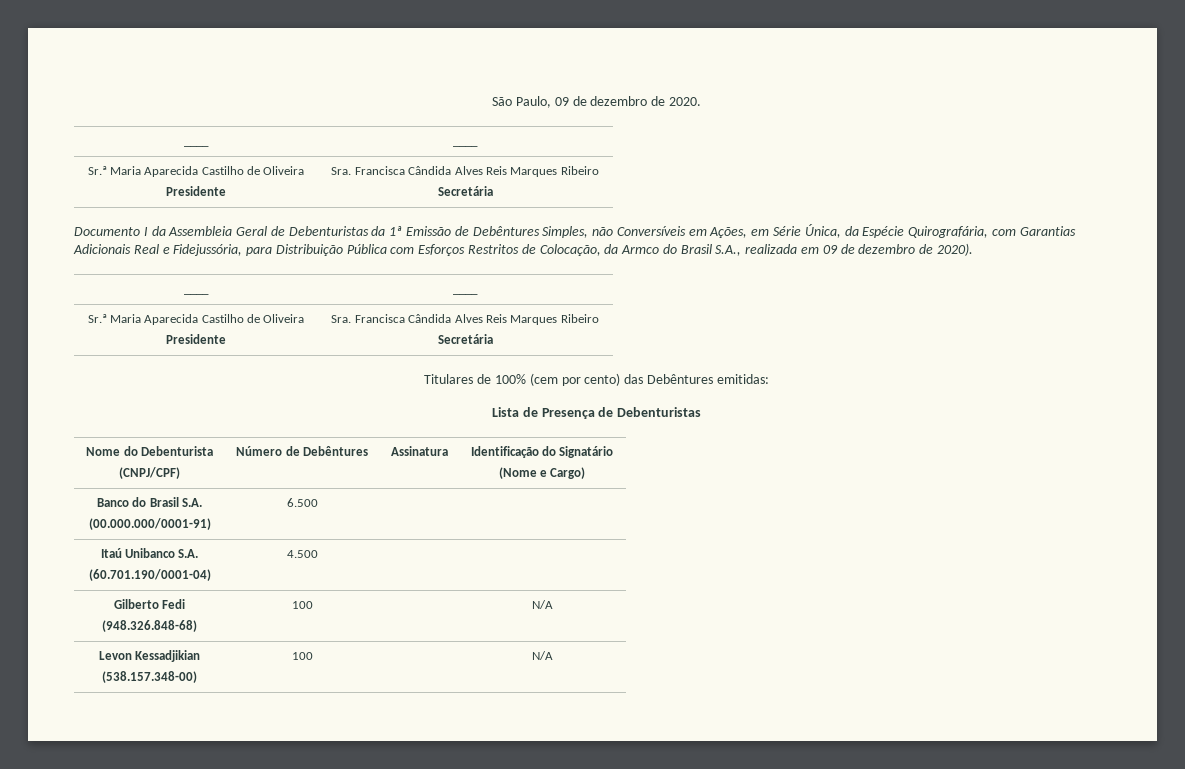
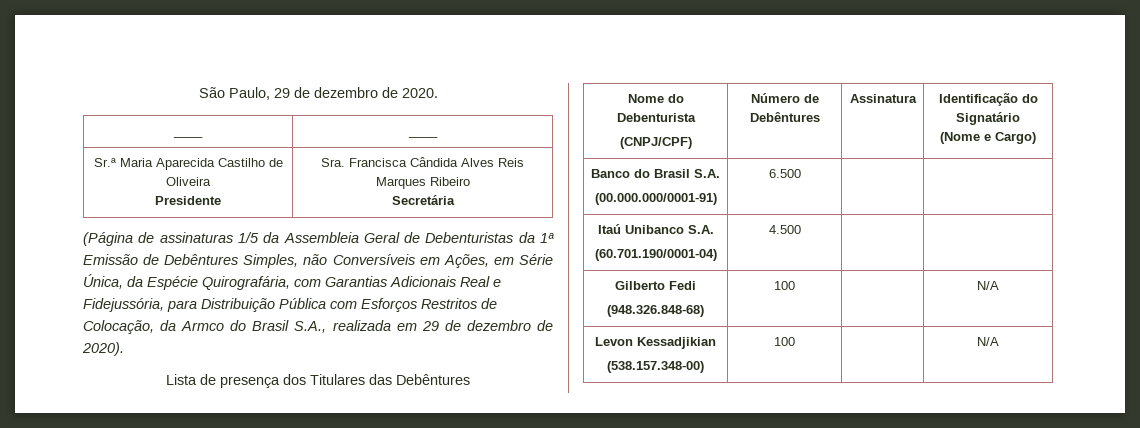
- São Paulo, 09 de dezembro de 2020.
+ São Paulo, 29 de dezembro de 2020.
- Documento I da Assembleia Geral de Debenturistas da 1ª Emissão de Debêntures Simples, não Conversíveis em Ações, em Série Única, da Espécie Quirografária, com Garantias Adicionais Real e Fidejussória, para Distribuição Pública com Esforços Restritos de Colocação, da Armco do Brasil S.A., realizada em 09 de dezembro de 2020).
- ____ | ____
- Sr.ª Maria Aparecida Castilho de Oliveira
- Presidente | Sra. Francisca Cândida Alves Reis Marques Ribeiro
- Secretária
- Titulares de 100% (cem por cento) das Debêntures emitidas:
- Lista de Presença de Debenturistas
+ (Página de assinaturas 1/5 da Assembleia Geral de Debenturistas da 1ª Emissão de Debêntures Simples, não Conversíveis em Ações, em Série Única, da Espécie Quirografária, com Garantias Adicionais Real e Fidejussória, para Distribuição Pública com Esforços Restritos de Colocação, da Armco do Brasil S.A., realizada em 29 de dezembro de 2020).
+ Lista de presença dos Titulares das Debêntures

